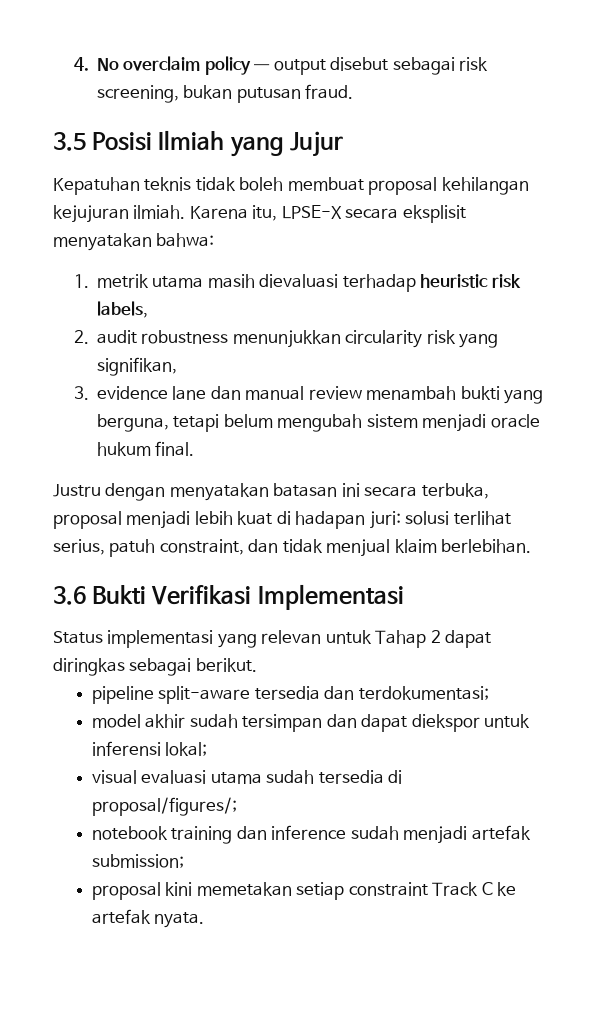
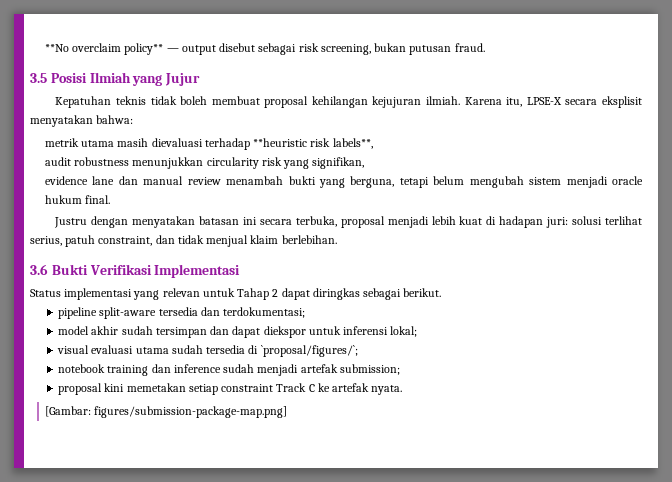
- 4. No overclaim policy — output disebut sebagai risk screening, bukan putusan fraud.
+ **No overclaim policy** — output disebut sebagai risk screening, bukan putusan fraud.
- 1. metrik utama masih dievaluasi terhadap heuristic risk labels,
- 2. audit robustness menunjukkan circularity risk yang signifikan,
+ metrik utama masih dievaluasi terhadap **heuristic risk labels**,
+ audit robustness menunjukkan circularity risk yang signifikan,
- 3. evidence lane dan manual review menambah bukti yang berguna, tetapi belum mengubah sistem menjadi oracle hukum final.
+ evidence lane dan manual review menambah bukti yang berguna, tetapi belum mengubah sistem menjadi oracle hukum final.
- visual evaluasi utama sudah tersedia di proposal/figures/;
+ visual evaluasi utama sudah tersedia di `proposal/figures/`;
+ [Gambar: figures/submission-package-map.png]

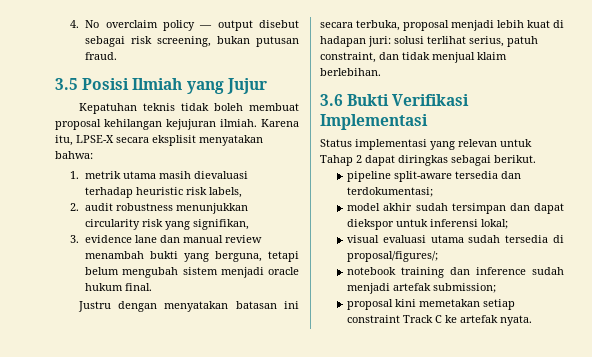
- **No overclaim policy** — output disebut sebagai risk screening, bukan putusan fraud.
+ 4. No overclaim policy — output disebut sebagai risk screening, bukan putusan fraud.
- metrik utama masih dievaluasi terhadap **heuristic risk labels**,
- audit robustness menunjukkan circularity risk yang signifikan,
+ 1. metrik utama masih dievaluasi terhadap heuristic risk labels,
+ 2. audit robustness menunjukkan circularity risk yang signifikan,
- evidence lane dan manual review menambah bukti yang berguna, tetapi belum mengubah sistem menjadi oracle hukum final.
+ 3. evidence lane dan manual review menambah bukti yang berguna, tetapi belum mengubah sistem menjadi oracle hukum final.
- visual evaluasi utama sudah tersedia di `proposal/figures/`;
+ visual evaluasi utama sudah tersedia di proposal/figures/;
- [Gambar: figures/submission-package-map.png]

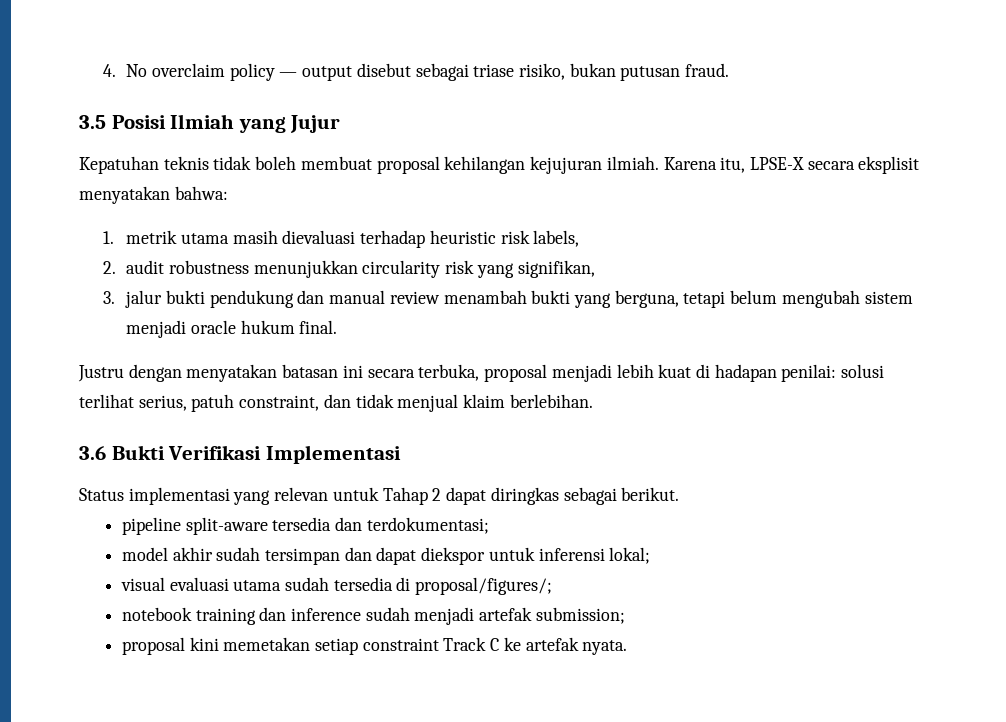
- 4. No overclaim policy — output disebut sebagai risk screening, bukan putusan fraud.
+ 4. No overclaim policy — output disebut sebagai triase risiko, bukan putusan fraud.
- 3. evidence lane dan manual review menambah bukti yang berguna, tetapi belum mengubah sistem menjadi oracle hukum final.
+ 3. jalur bukti pendukung dan manual review menambah bukti yang berguna, tetapi belum mengubah sistem menjadi oracle hukum final.
- Justru dengan menyatakan batasan ini secara terbuka, proposal menjadi lebih kuat di hadapan juri: solusi terlihat serius, patuh constraint, dan tidak menjual klaim berlebihan.
+ Justru dengan menyatakan batasan ini secara terbuka, proposal menjadi lebih kuat di hadapan penilai: solusi terlihat serius, patuh constraint, dan tidak menjual klaim berlebihan.

